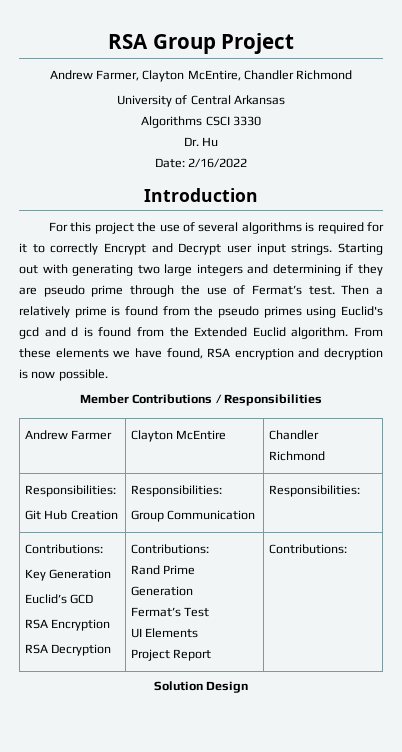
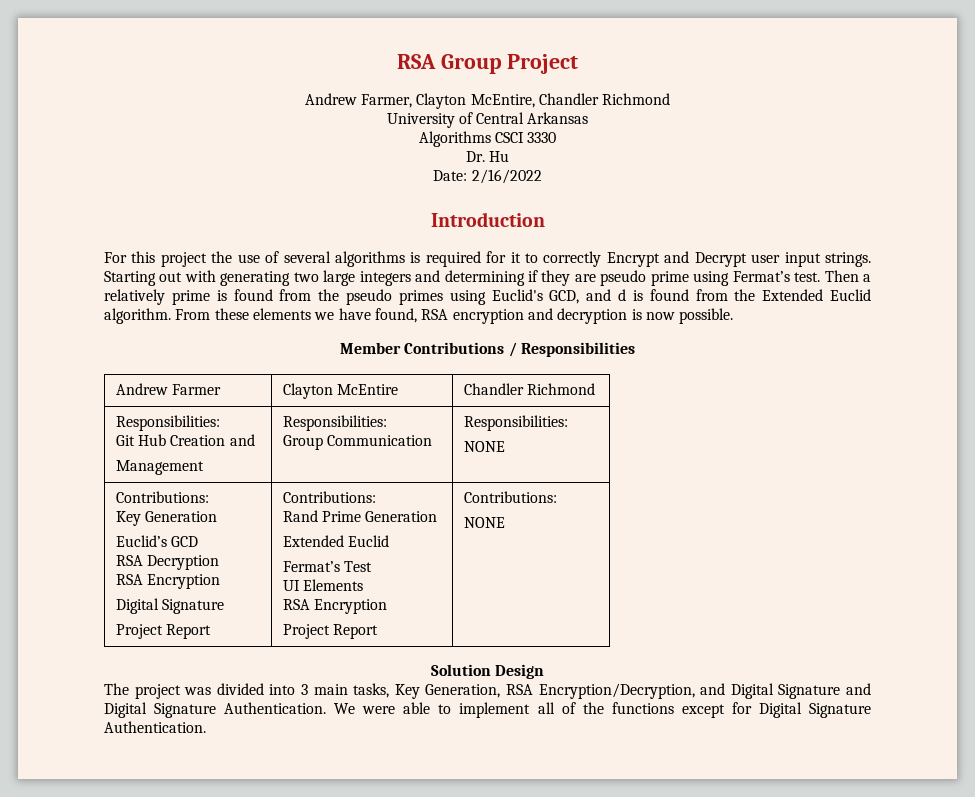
- Starting out with generating two large integers and determining if they are pseudo prime through the use of Fermat’s test.
+ Starting out with generating two large integers and determining if they are pseudo prime using Fermat’s test.
- Then a relatively prime is found from the pseudo primes using Euclid's gcd and d is found from the Extended Euclid algorithm.
+ Then a relatively prime is found from the pseudo primes using Euclid's GCD, and d is found from the Extended Euclid algorithm.
  Andrew Farmer | Clayton McEntire | Chandler Richmond
  Responsibilities:
- Git Hub Creation | Responsibilities:
+ Git Hub Creation and
+ Management | Responsibilities:
  Group Communication | Responsibilities:
+ NONE
  Contributions:
  Key Generation
  Euclid’s GCD
+ RSA Decryption
  RSA Encryption
- RSA Decryption | Contributions:
+ Digital Signature
+ Project Report | Contributions:
  Rand Prime Generation
+ Extended Euclid
  Fermat’s Test
  UI Elements
+ RSA Encryption
  Project Report | Contributions:
+ NONE
+ The project was divided into 3 main tasks, Key Generation, RSA Encryption/Decryption, and Digital Signature and Digital Signature Authentication. We were able to implement all of the functions except for Digital Signature Authentication.

